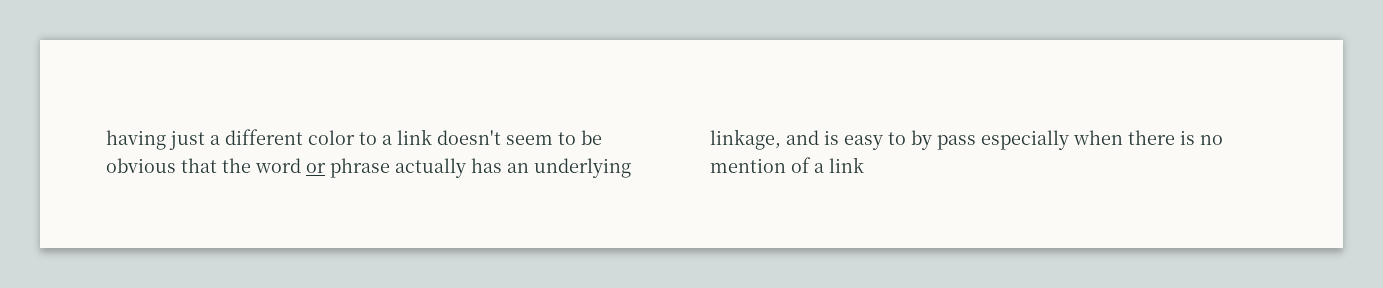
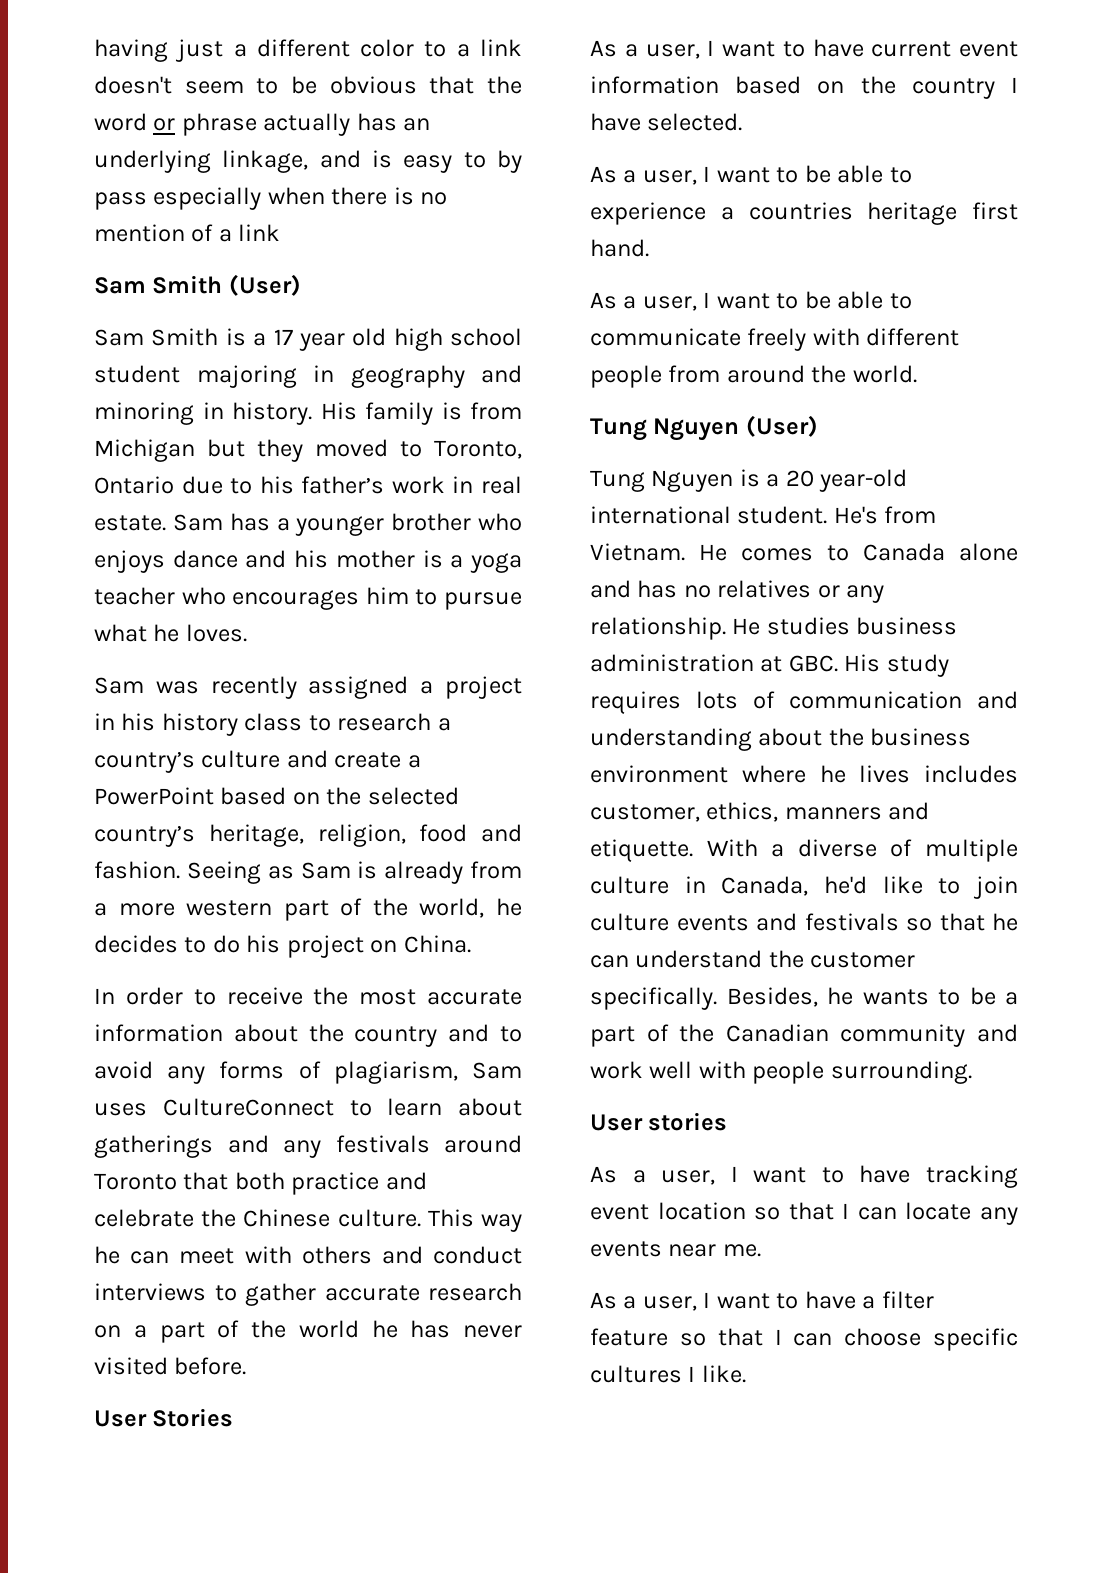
+ Sam Smith (User)
+ Sam Smith is a 17 year old high school student majoring in geography and minoring in history. His family is from Michigan but they moved to Toronto, Ontario due to his father’s work in real estate. Sam has a younger brother who enjoys dance and his mother is a yoga teacher who encourages him to pursue what he loves.
+ Sam was recently assigned a project in his history class to research a country’s culture and create a PowerPoint based on the selected country’s heritage, religion, food and fashion. Seeing as Sam is already from a more western part of the world, he decides to do his project on China.
+ In order to receive the most accurate information about the country and to avoid any forms of plagiarism, Sam uses CultureConnect to learn about gatherings and any festivals around Toronto that both practice and celebrate the Chinese culture. This way he can meet with others and conduct interviews to gather accurate research on a part of the world he has never visited before.
+ User Stories
+ As a user, I want to have current event information based on the country I have selected.
+ As a user, I want to be able to experience a countries heritage first hand.
+ As a user, I want to be able to communicate freely with different people from around the world.
+ Tung Nguyen (User)
+ Tung Nguyen is a 20 year-old international student. He's from Vietnam. He comes to Canada alone and has no relatives or any relationship. He studies business administration at GBC. His study requires lots of communication and understanding about the business environment where he lives includes customer, ethics, manners and etiquette. With a diverse of multiple culture in Canada, he'd like to join culture events and festivals so that he can understand the customer specifically. Besides, he wants to be a part of the Canadian community and work well with people surrounding.
+ User stories
+ As a user, I want to have tracking event location so that I can locate any events near me.
+ As a user, I want to have a filter feature so that I can choose specific cultures I like.

